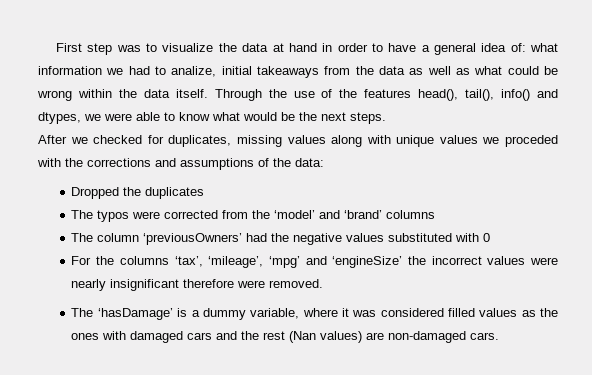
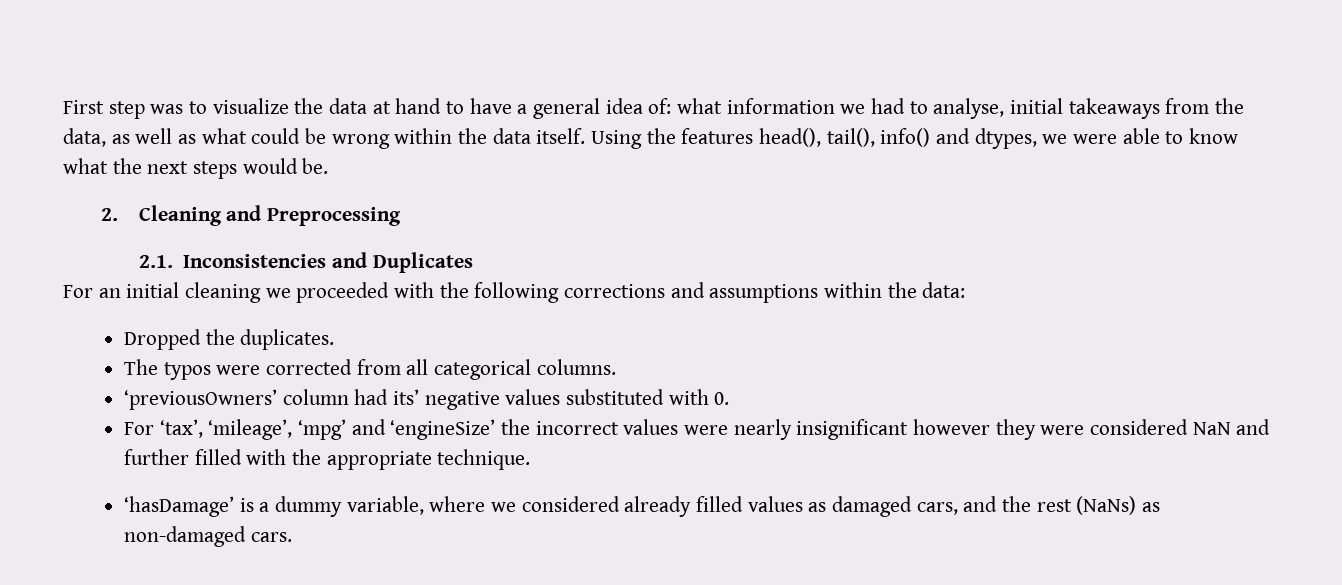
- First step was to visualize the data at hand in order to have a general idea of: what information we had to analize, initial takeaways from the data as well as what could be wrong within the data itself.
+ First step was to visualize the data at hand to have a general idea of: what information we had to analyse, initial takeaways from the data, as well as what could be wrong within the data itself.
- Through the use of the features head(), tail(), info() and dtypes, we were able to know what would be the next steps.
- After we checked for duplicates, missing values along with unique values we proceded with the corrections and assumptions of the data:
+ Using the features head(), tail(), info() and dtypes, we were able to know what the next steps would be.
+ 2. Cleaning and Preprocessing
+ 2.1. Inconsistencies and Duplicates
+ For an initial cleaning we proceeded with the following corrections and assumptions within the data:
- Dropped the duplicates
+ Dropped the duplicates.
- The typos were corrected from the ‘model’ and ‘brand’ columns
- The column ‘previousOwners’ had the negative values substituted with 0
- For the columns ‘tax’, ‘mileage’, ‘mpg’ and ‘engineSize’ the incorrect values were nearly insignificant therefore were removed.
- The ‘hasDamage’ is a dummy variable, where it was considered filled values as the ones with damaged cars and the rest (Nan values) are non-damaged cars.
+ The typos were corrected from all categorical columns.
+ ‘previousOwners’ column had its’ negative values substituted with 0.
+ For ‘tax’, ‘mileage’, ‘mpg’ and ‘engineSize’ the incorrect values were nearly insignificant however they were considered NaN and further filled with the appropriate technique.
+ ‘hasDamage’ is a dummy variable, where we considered already filled values as damaged cars, and the rest (NaNs) as non-damaged cars.

